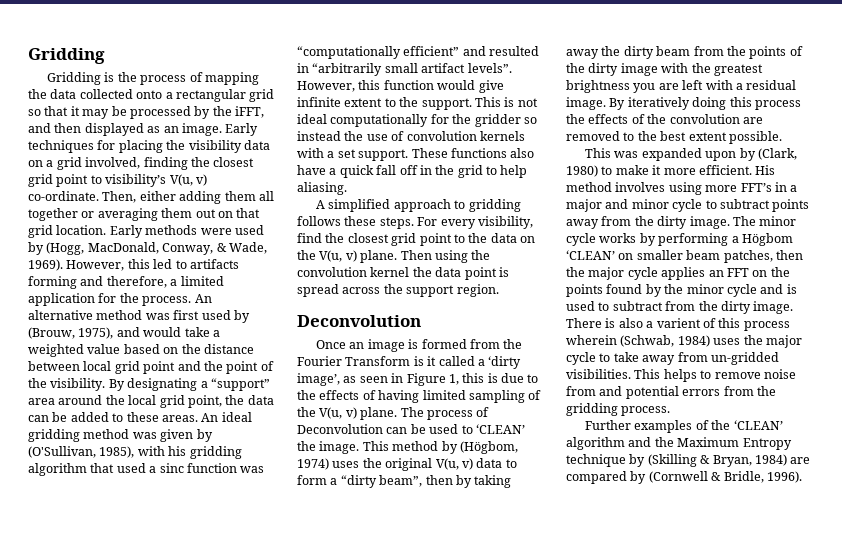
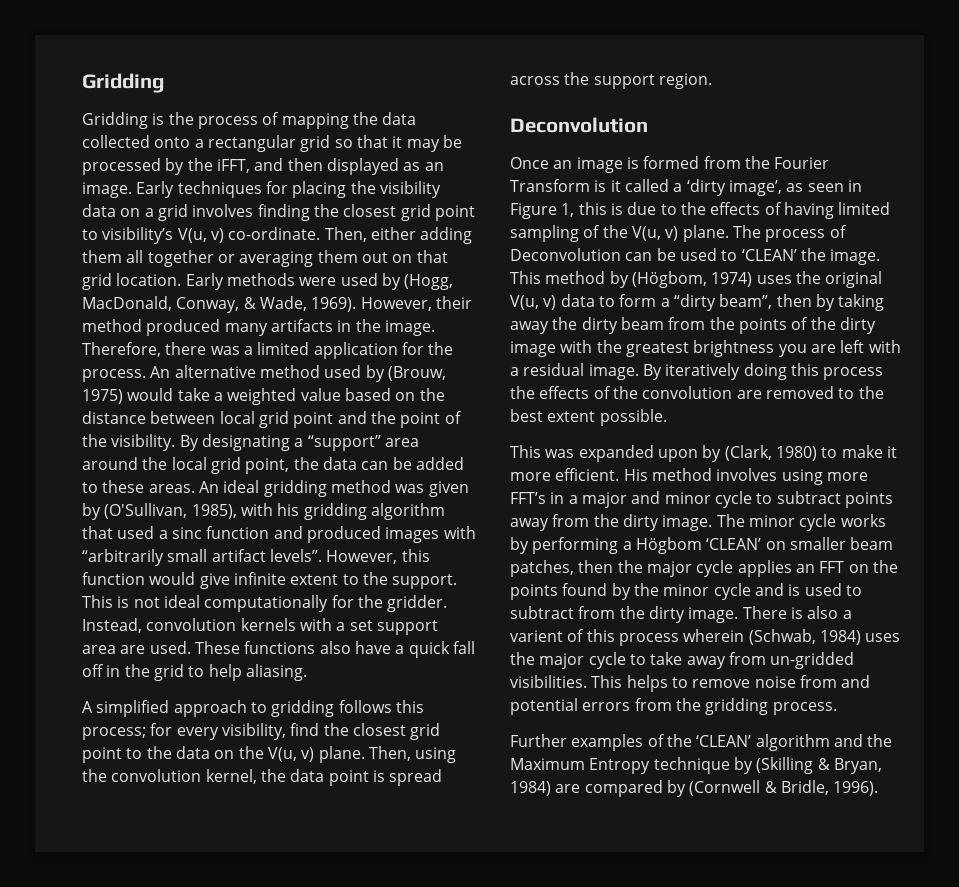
- Early techniques for placing the visibility data on a grid involved, finding the closest grid point to visibility’s V(u, v) co-ordinate.
+ Early techniques for placing the visibility data on a grid involves finding the closest grid point to visibility’s V(u, v) co-ordinate.
- However, this led to artifacts forming and therefore, a limited application for the process.
+ However, their method produced many artifacts in the image. Therefore, there was a limited application for the process.
- An alternative method was first used by (Brouw, 1975), and would take a weighted value based on the distance between local grid point and the point of the visibility.
+ An alternative method used by (Brouw, 1975) would take a weighted value based on the distance between local grid point and the point of the visibility.
- An ideal gridding method was given by (O'Sullivan, 1985), with his gridding algorithm that used a sinc function was “computationally efficient” and resulted in “arbitrarily small artifact levels”.
+ An ideal gridding method was given by (O'Sullivan, 1985), with his gridding algorithm that used a sinc function and produced images with “arbitrarily small artifact levels”.
- This is not ideal computationally for the gridder so instead the use of convolution kernels with a set support.
+ This is not ideal computationally for the gridder. Instead, convolution kernels with a set support area are used.
- A simplified approach to gridding follows these steps. For every visibility, find the closest grid point to the data on the V(u, v) plane.
+ A simplified approach to gridding follows this process; for every visibility, find the closest grid point to the data on the V(u, v) plane.
- Then using the convolution kernel the data point is spread across the support region.
+ Then, using the convolution kernel, the data point is spread across the support region.

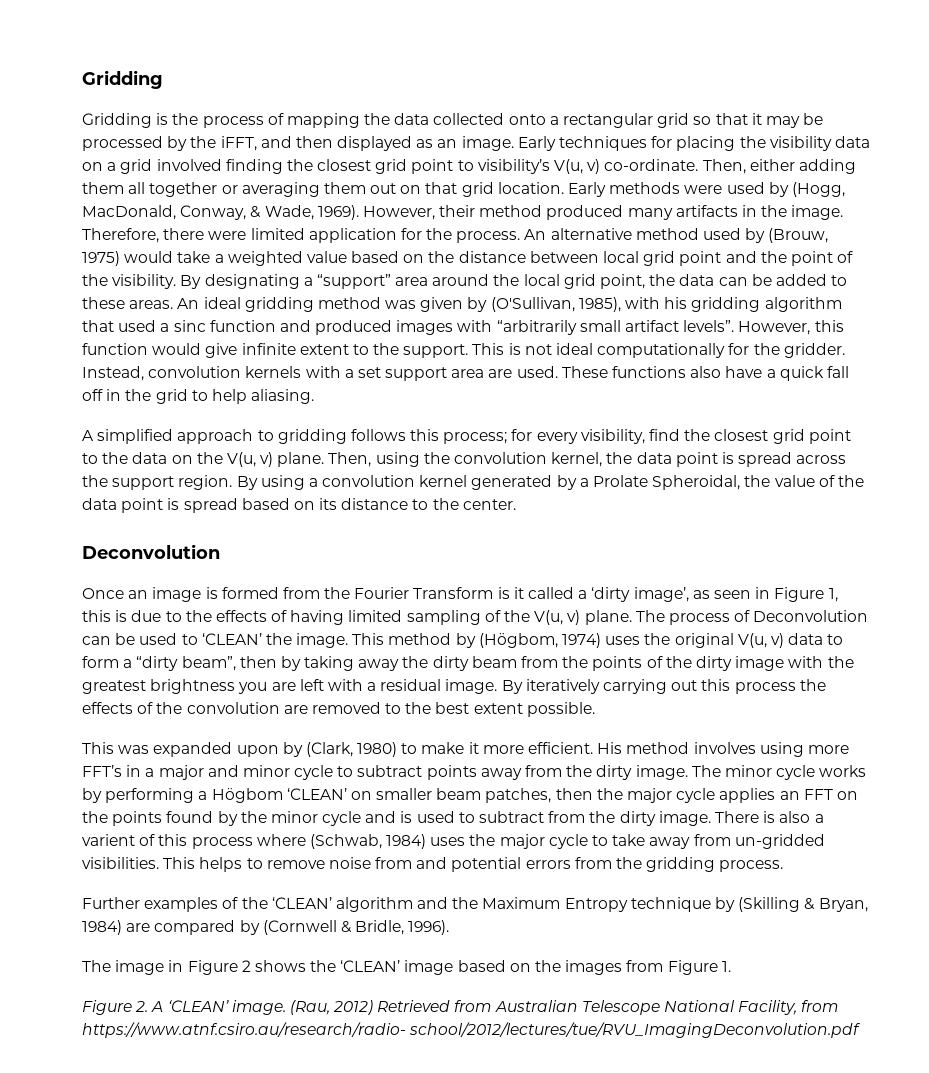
- Early techniques for placing the visibility data on a grid involves finding the closest grid point to visibility’s V(u, v) co-ordinate.
+ Early techniques for placing the visibility data on a grid involved finding the closest grid point to visibility’s V(u, v) co-ordinate.
- Therefore, there was a limited application for the process.
+ Therefore, there were limited application for the process.
+ By using a convolution kernel generated by a Prolate Spheroidal, the value of the data point is spread based on its distance to the center.
- By iteratively doing this process the effects of the convolution are removed to the best extent possible.
+ By iteratively carrying out this process the effects of the convolution are removed to the best extent possible.
- There is also a varient of this process wherein (Schwab, 1984) uses the major cycle to take away from un-gridded visibilities.
+ There is also a varient of this process where (Schwab, 1984) uses the major cycle to take away from un-gridded visibilities.
+ The image in Figure 2 shows the ‘CLEAN’ image based on the images from Figure 1.
+ Figure 2. A ‘CLEAN’ image. (Rau, 2012) Retrieved from Australian Telescope National Facility, from https://www.atnf.csiro.au/research/radio- school/2012/lectures/tue/RVU_ImagingDeconvolution.pdf

